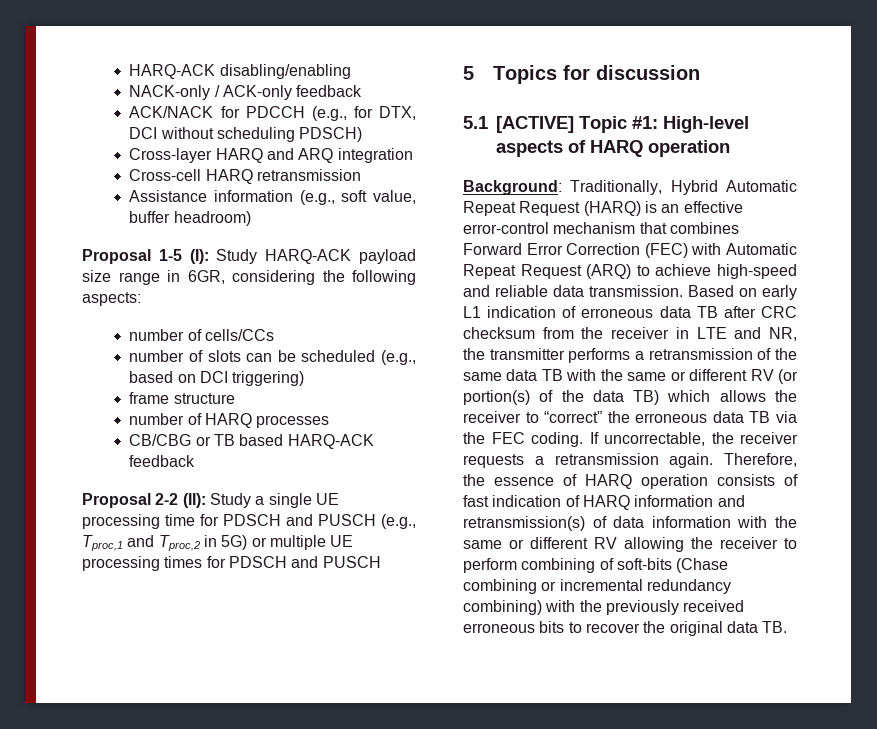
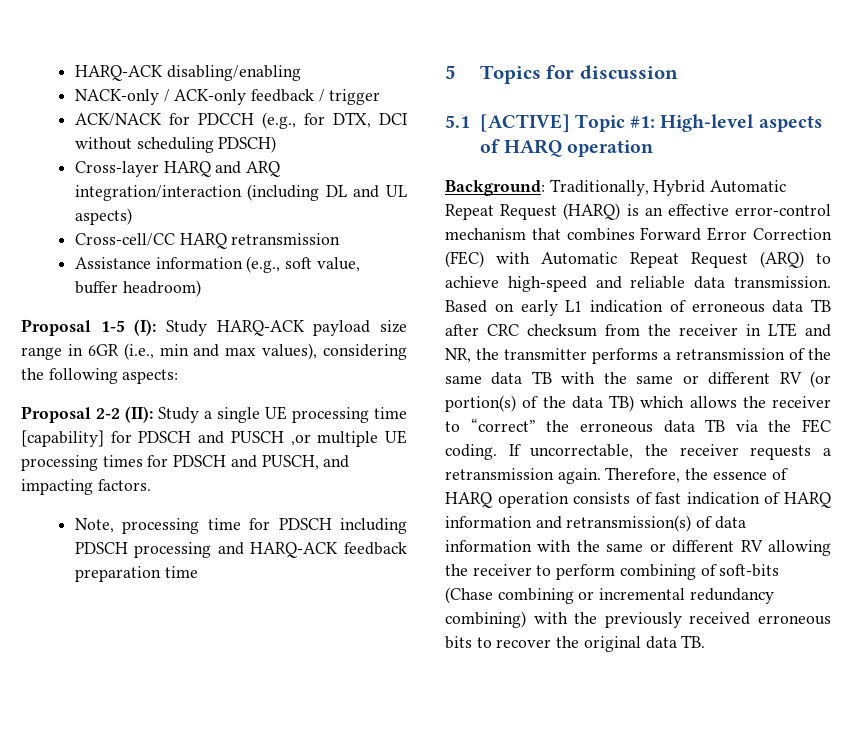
- NACK-only / ACK-only feedback
+ NACK-only / ACK-only feedback / trigger
- Cross-layer HARQ and ARQ integration
- Cross-cell HARQ retransmission
+ Cross-layer HARQ and ARQ integration/interaction (including DL and UL aspects)
+ Cross-cell/CC HARQ retransmission
- Proposal 1-5 (I): Study HARQ-ACK payload size range in 6GR, considering the following aspects:
- number of cells/CCs
- number of slots can be scheduled (e.g., based on DCI triggering)
- frame structure
- number of HARQ processes
- CB/CBG or TB based HARQ-ACK feedback
+ Proposal 1-5 (I): Study HARQ-ACK payload size range in 6GR (i.e., min and max values), considering the following aspects:
- Proposal 2-2 (II): Study a single UE processing time for PDSCH and PUSCH (e.g., Tproc,1 and Tproc,2 in 5G) or multiple UE processing times for PDSCH and PUSCH
+ Proposal 2-2 (II): Study a single UE processing time [capability] for PDSCH and PUSCH ,or multiple UE processing times for PDSCH and PUSCH, and impacting factors.
+ Note, processing time for PDSCH including PDSCH processing and HARQ-ACK feedback preparation time

